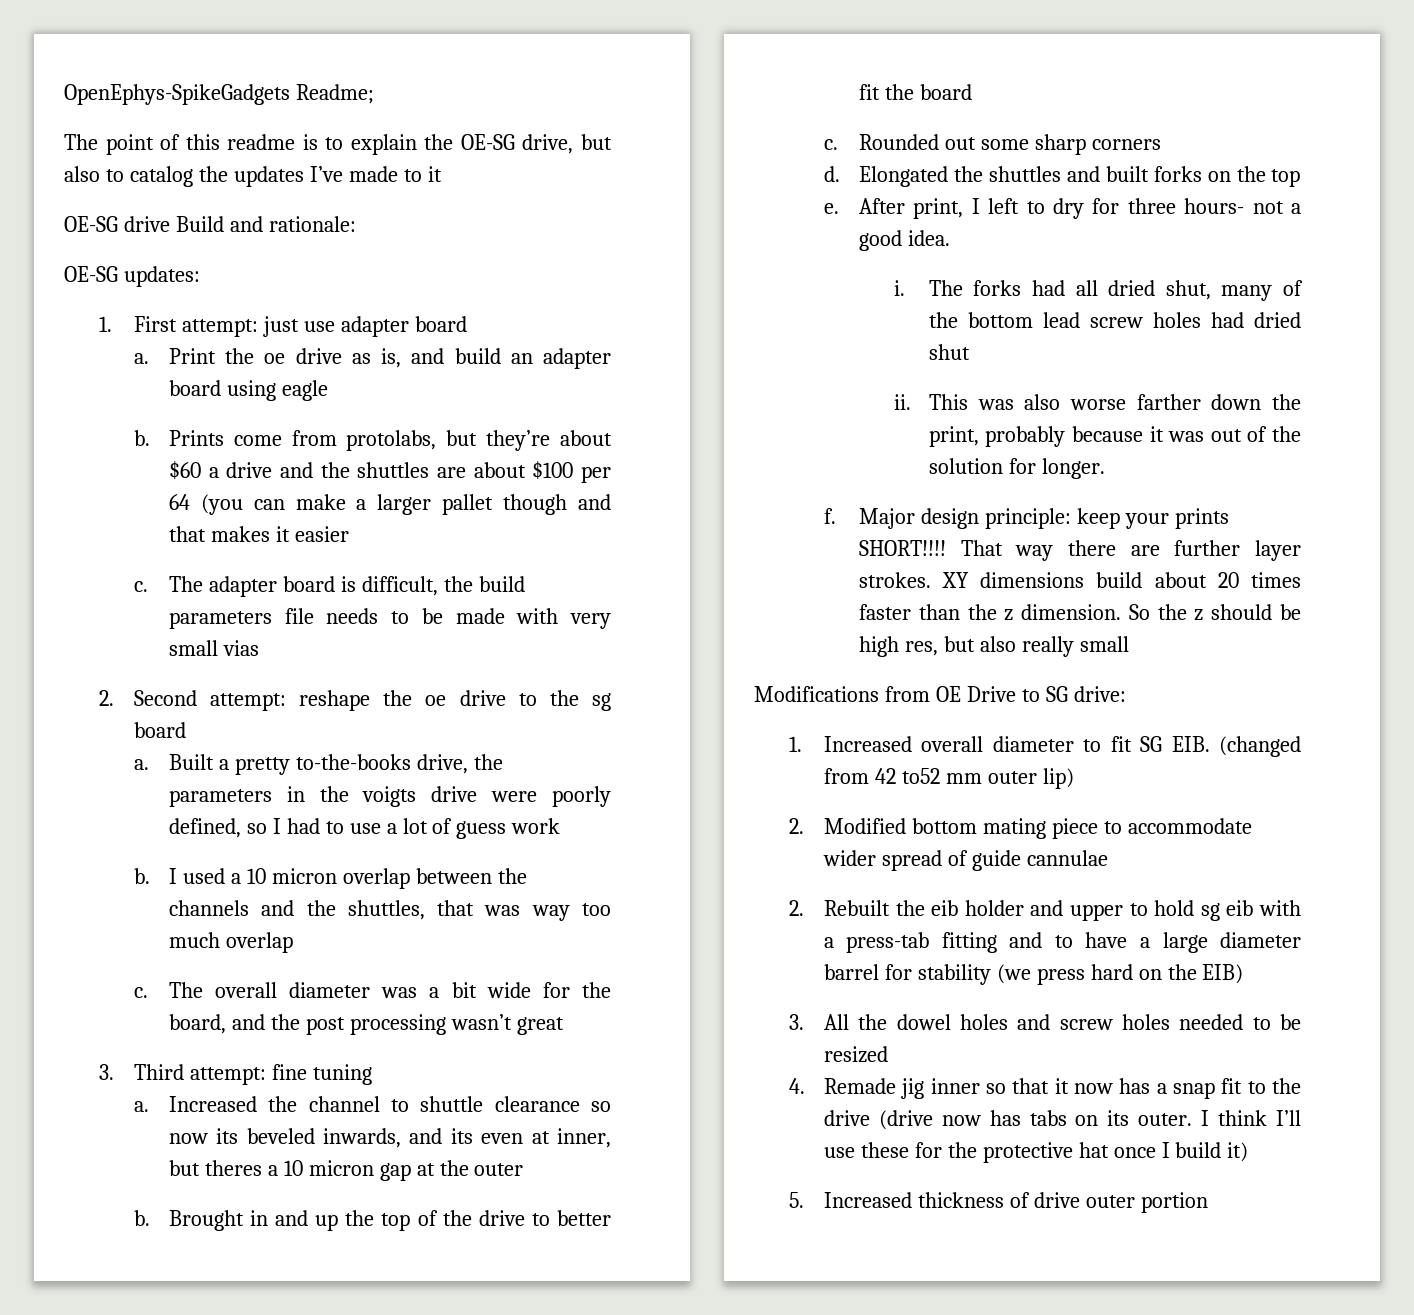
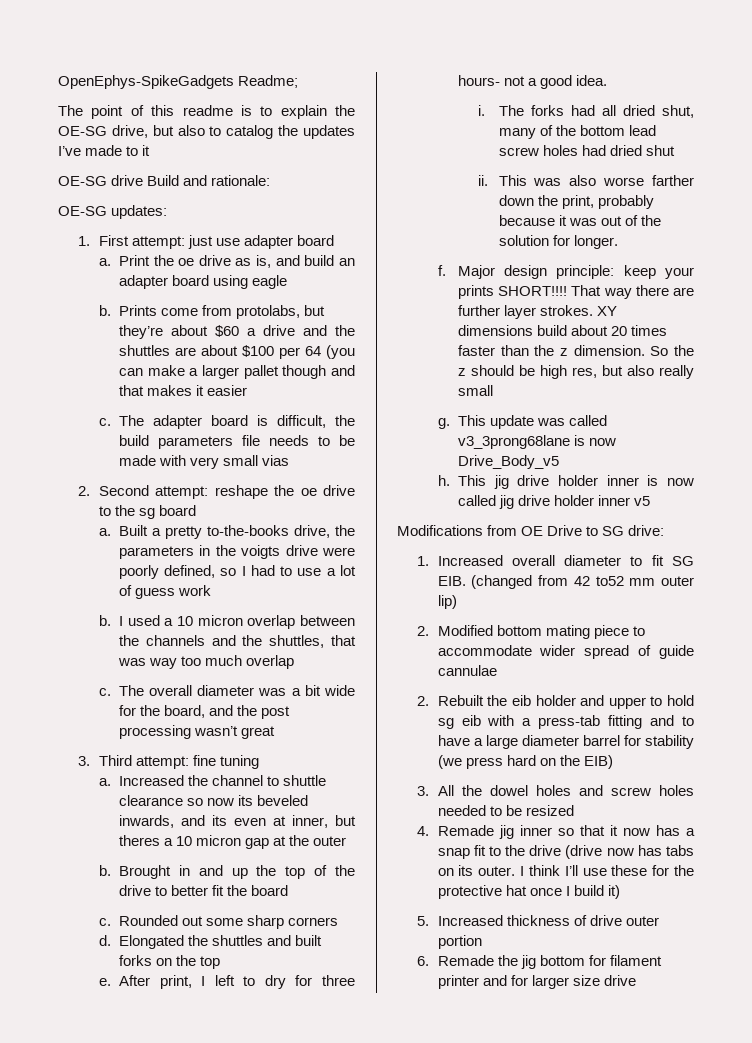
+ g. This update was called v3_3prong68lane is now Drive_Body_v5
+ h. This jig drive holder inner is now called jig drive holder inner v5
+ 6. Remade the jig bottom for filament printer and for larger size drive

